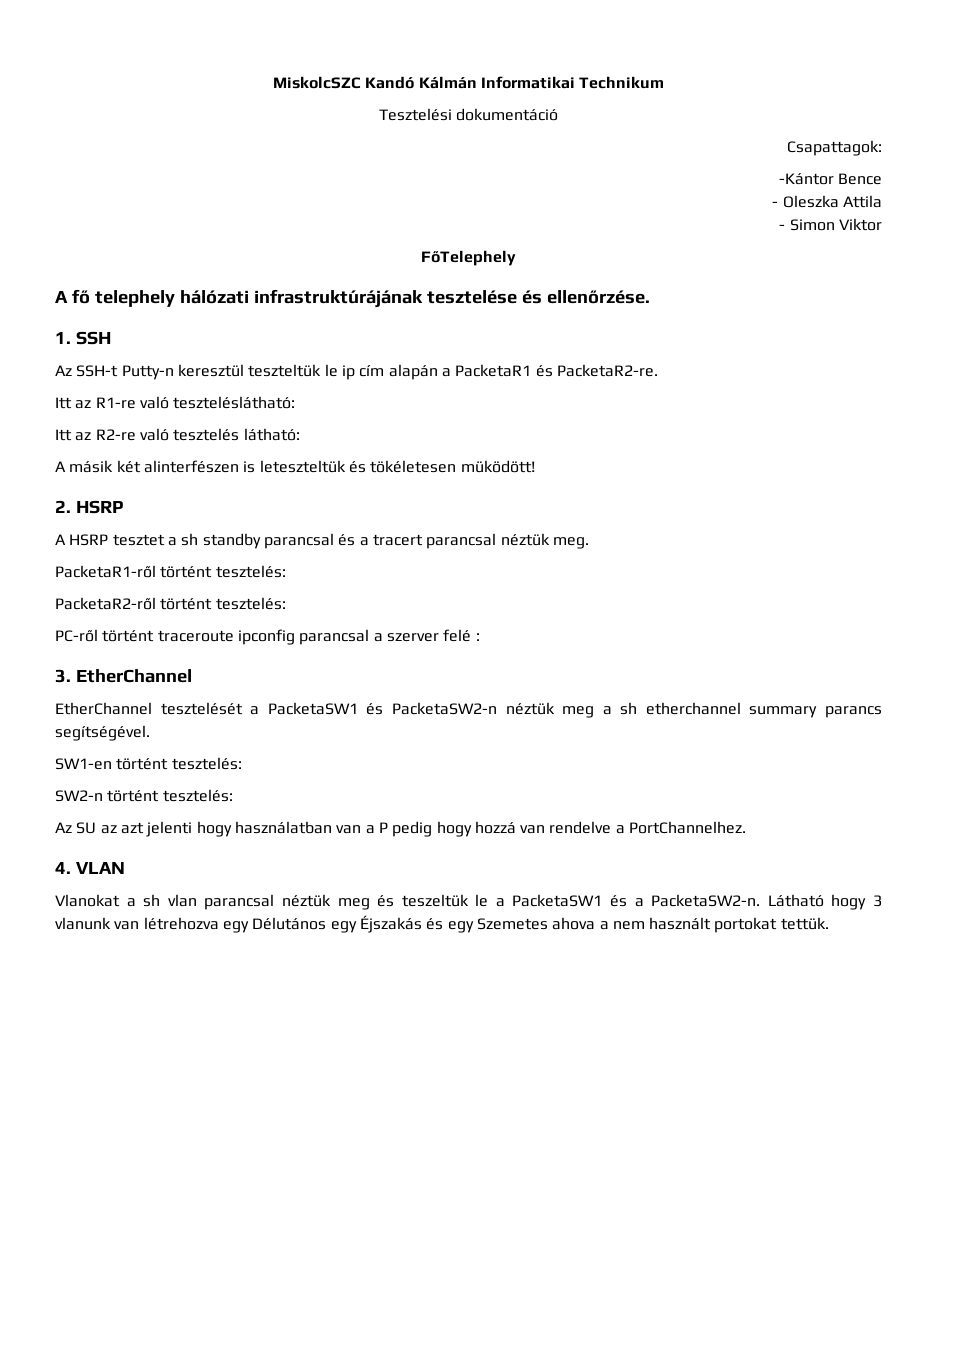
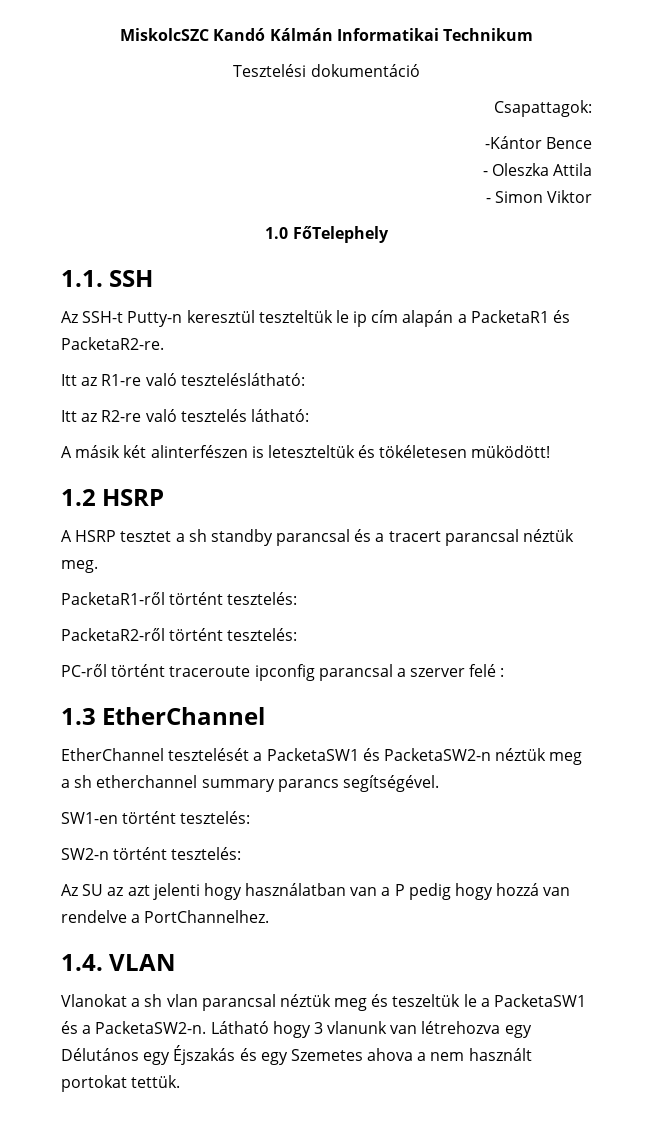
- FőTelephely
+ 1.0 FőTelephely
- A fő telephely hálózati infrastruktúrájának tesztelése és ellenőrzése.
- 1. SSH
+ 1.1. SSH
- 2. HSRP
+ 1.2 HSRP
- 3. EtherChannel
+ 1.3 EtherChannel
- 4. VLAN
+ 1.4. VLAN

